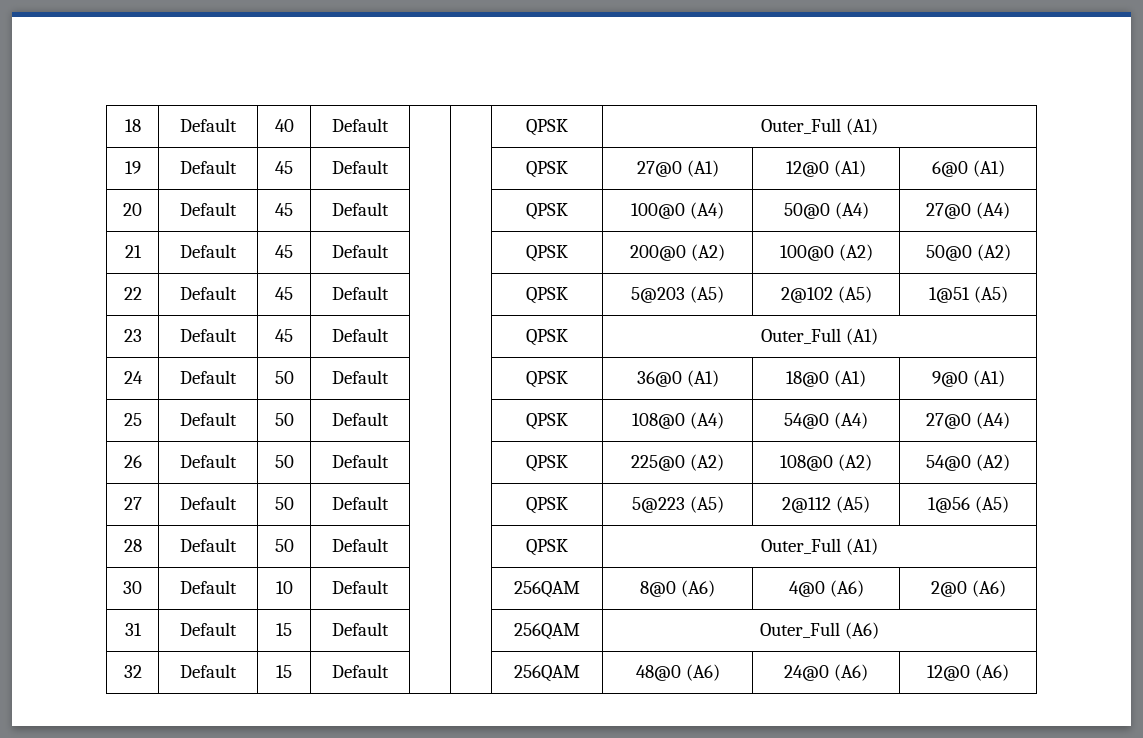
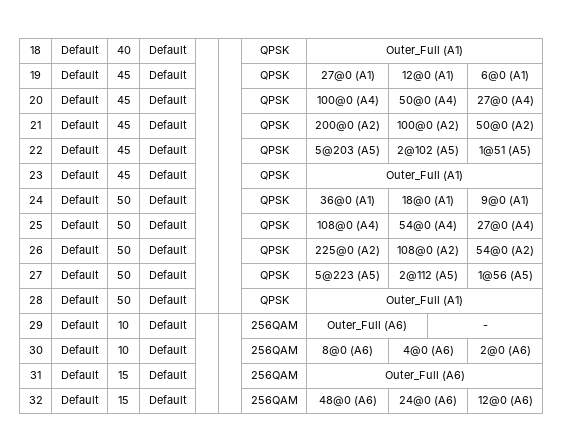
+ 29 | Default | 10 | Default | | | 256QAM | Outer_Full (A6) | -

